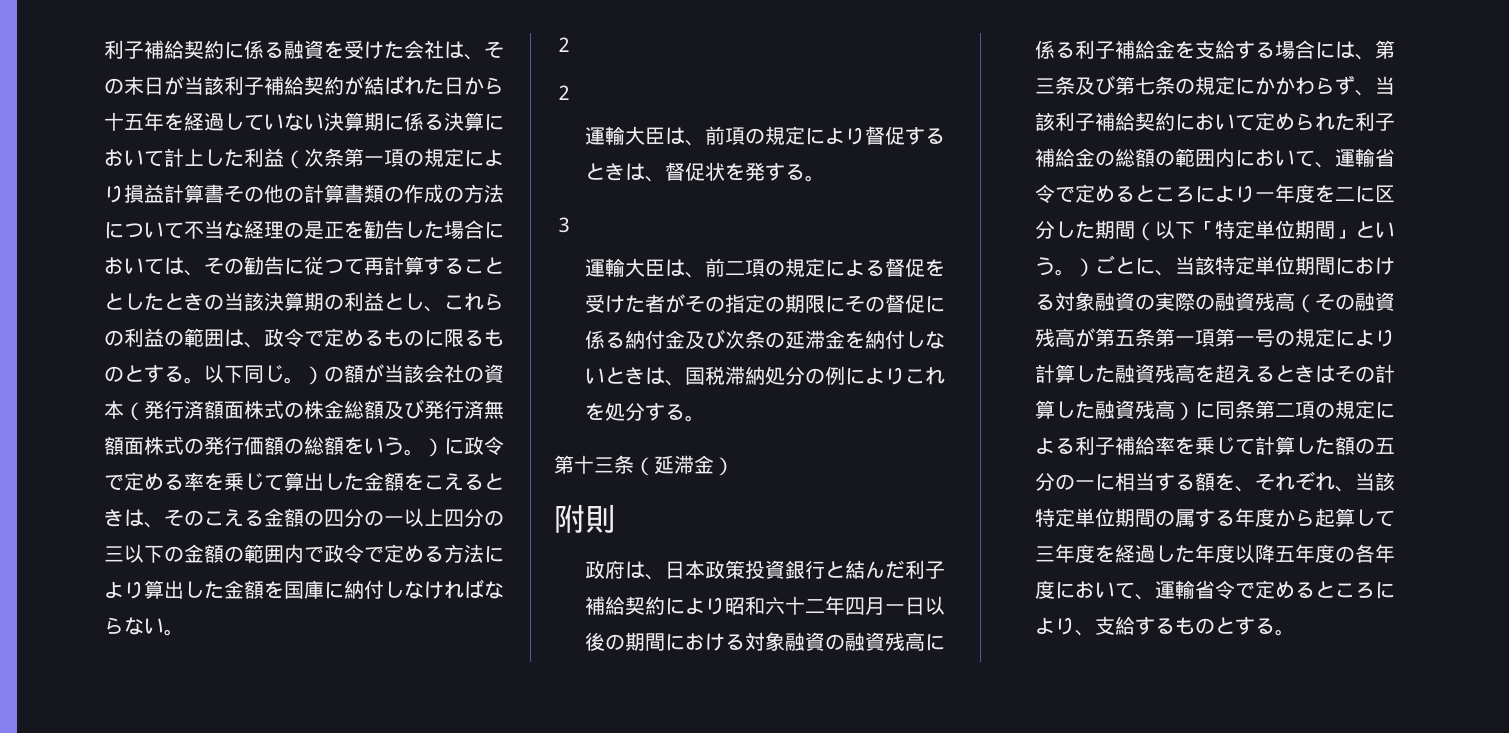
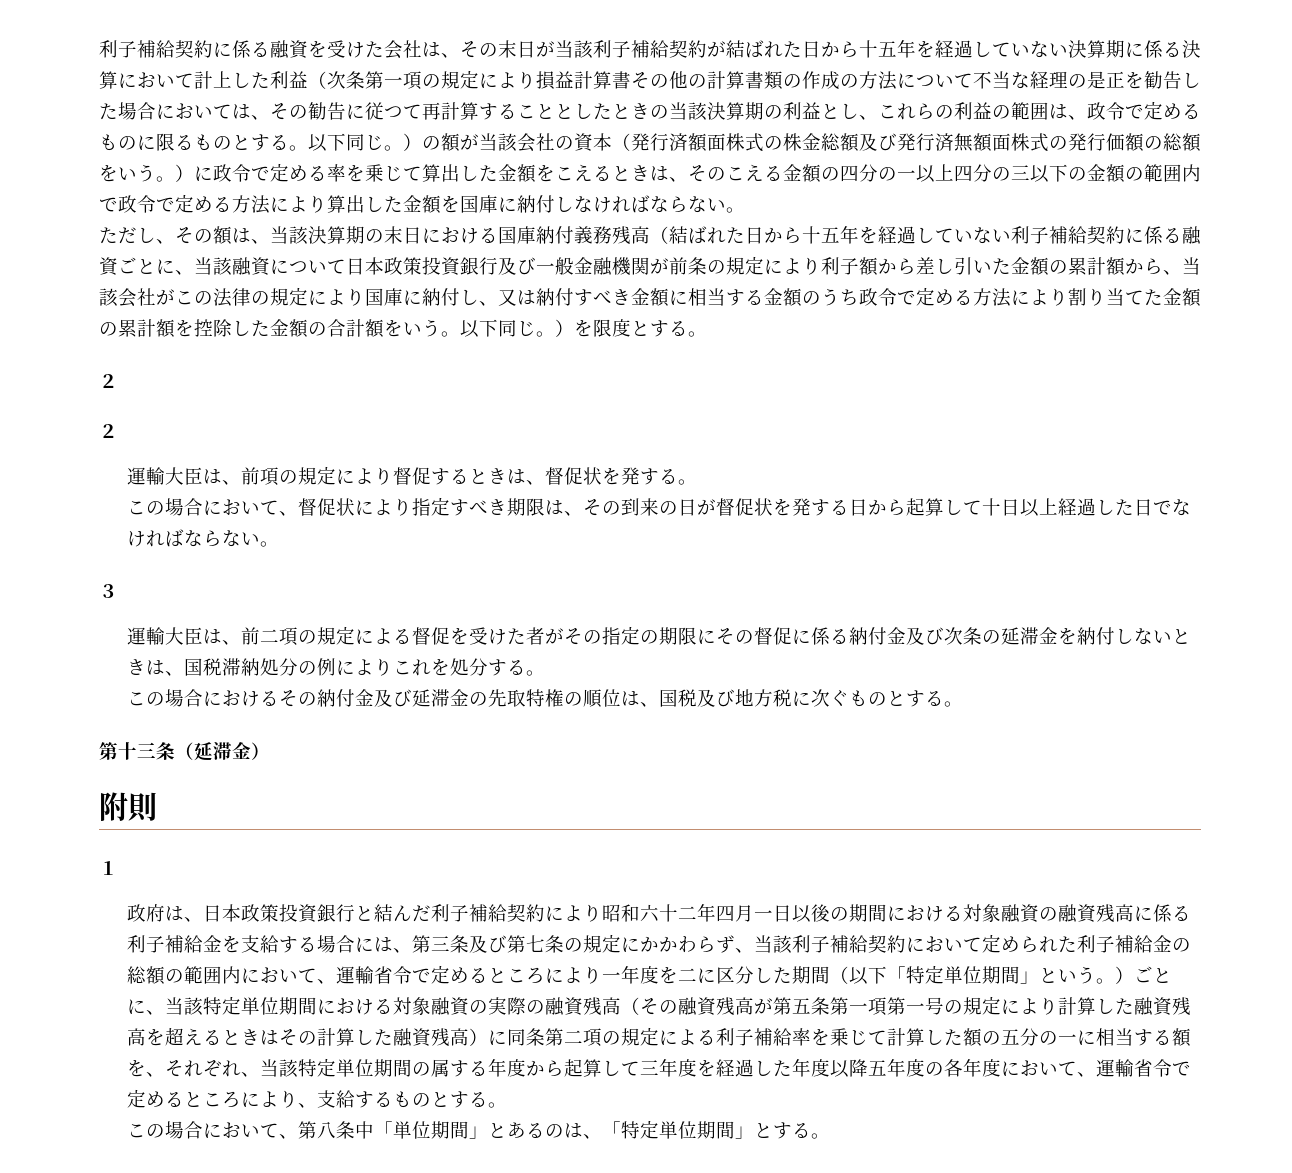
+ ただし、その額は、当該決算期の末日における国庫納付義務残高（結ばれた日から十五年を経過していない利子補給契約に係る融資ごとに、当該融資について日本政策投資銀行及び一般金融機関が前条の規定により利子額から差し引いた金額の累計額から、当該会社がこの法律の規定により国庫に納付し、又は納付すべき金額に相当する金額のうち政令で定める方法により割り当てた金額の累計額を控除した金額の合計額をいう。以下同じ。）を限度とする。
+ この場合において、督促状により指定すべき期限は、その到来の日が督促状を発する日から起算して十日以上経過した日でなければならない。
+ この場合におけるその納付金及び延滞金の先取特権の順位は、国税及び地方税に次ぐものとする。
+ １
+ この場合において、第八条中「単位期間」とあるのは、「特定単位期間」とする。

